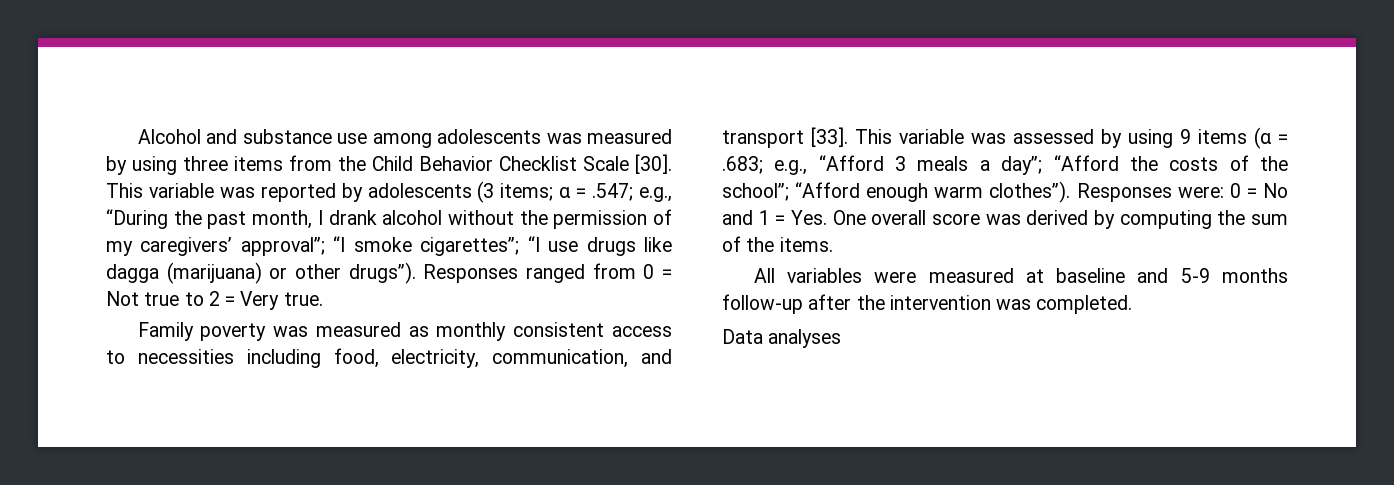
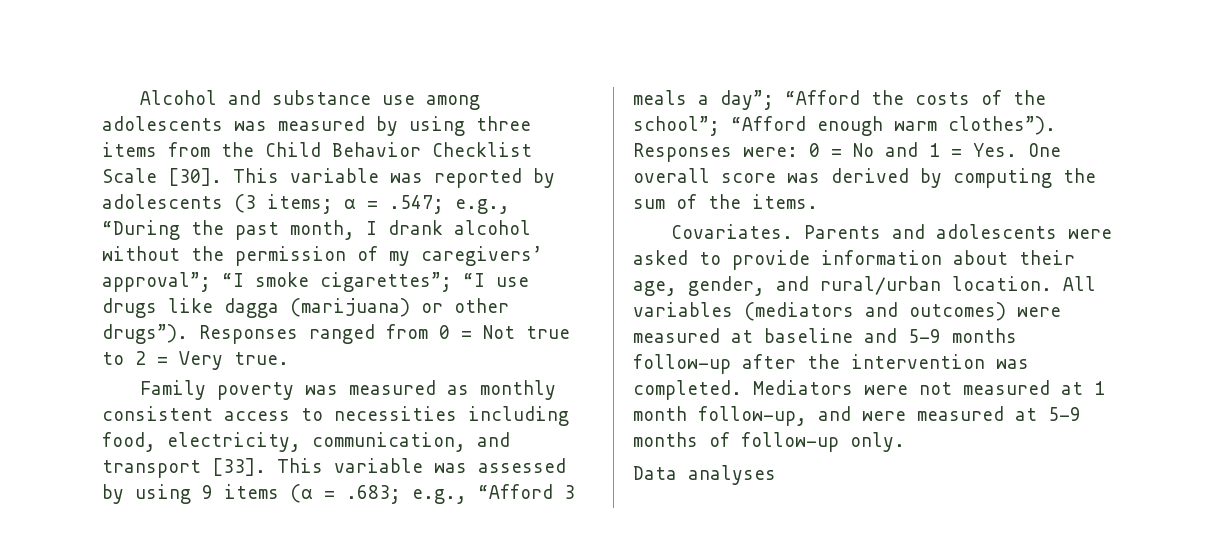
- All variables were measured at baseline and 5-9 months follow-up after the intervention was completed.
+ Covariates. Parents and adolescents were asked to provide information about their age, gender, and rural/urban location. All variables (mediators and outcomes) were measured at baseline and 5-9 months follow-up after the intervention was completed. Mediators were not measured at 1 month follow-up, and were measured at 5-9 months of follow-up only.

